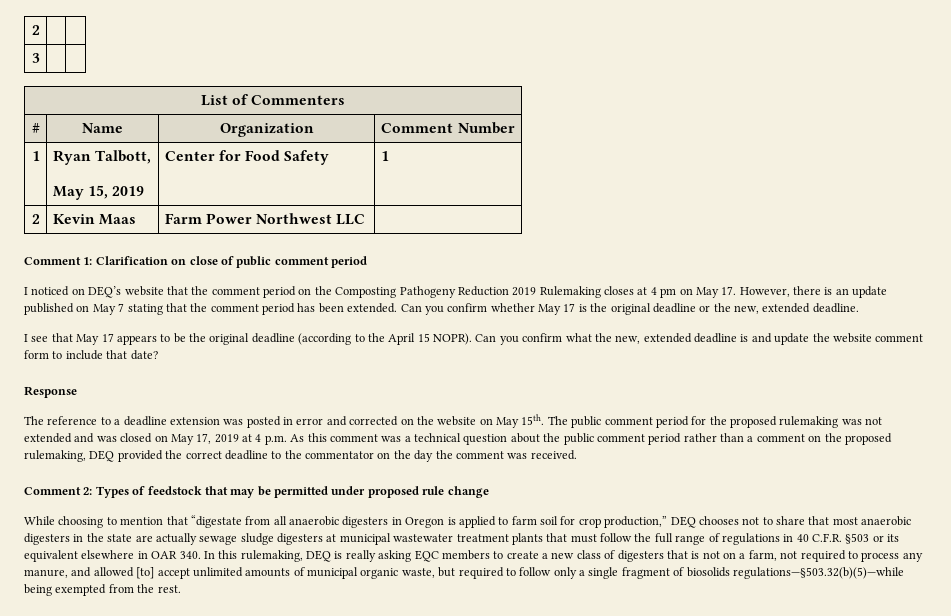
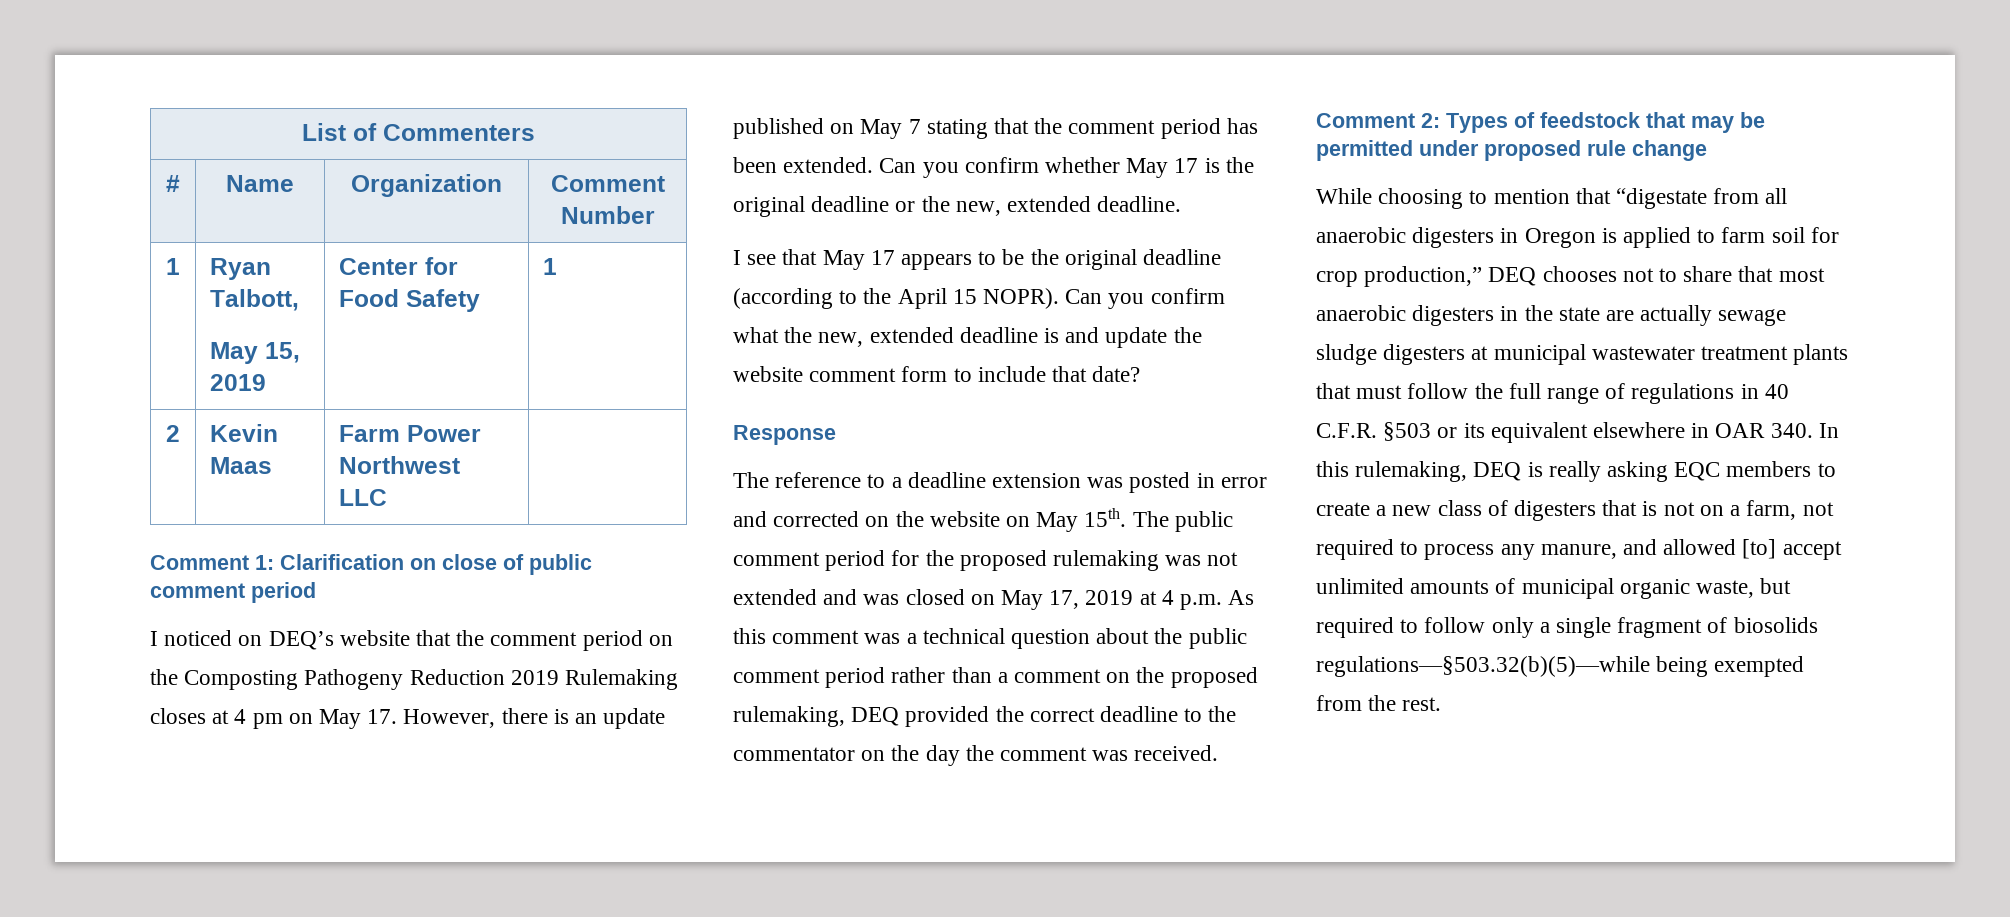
- 2 | |
- 3 | |

